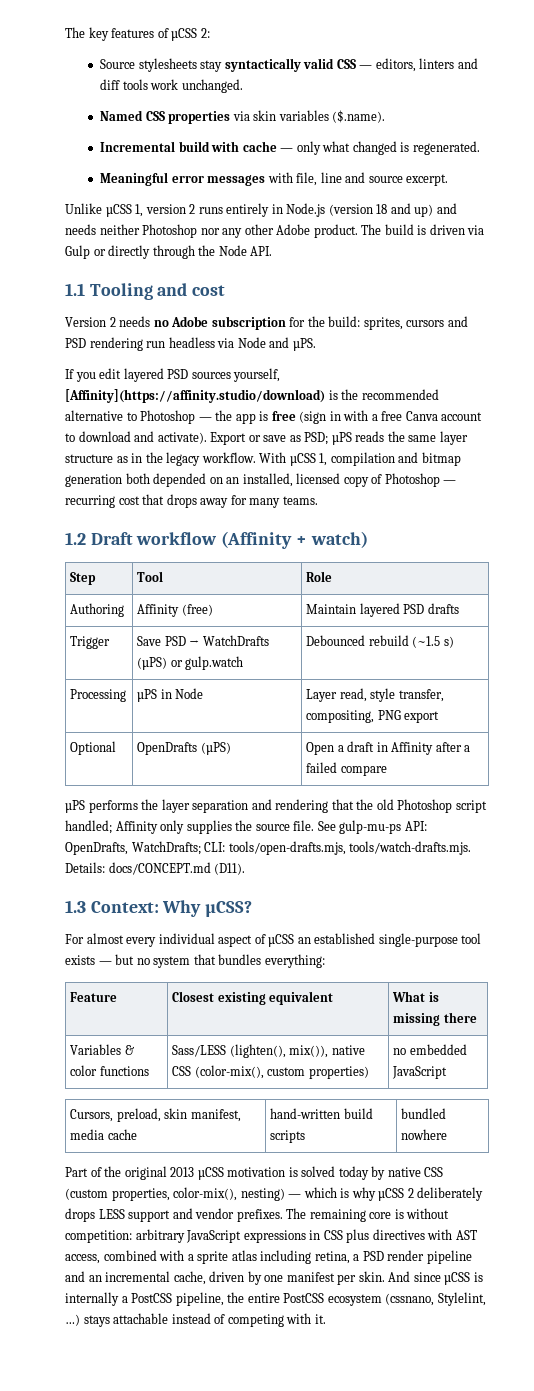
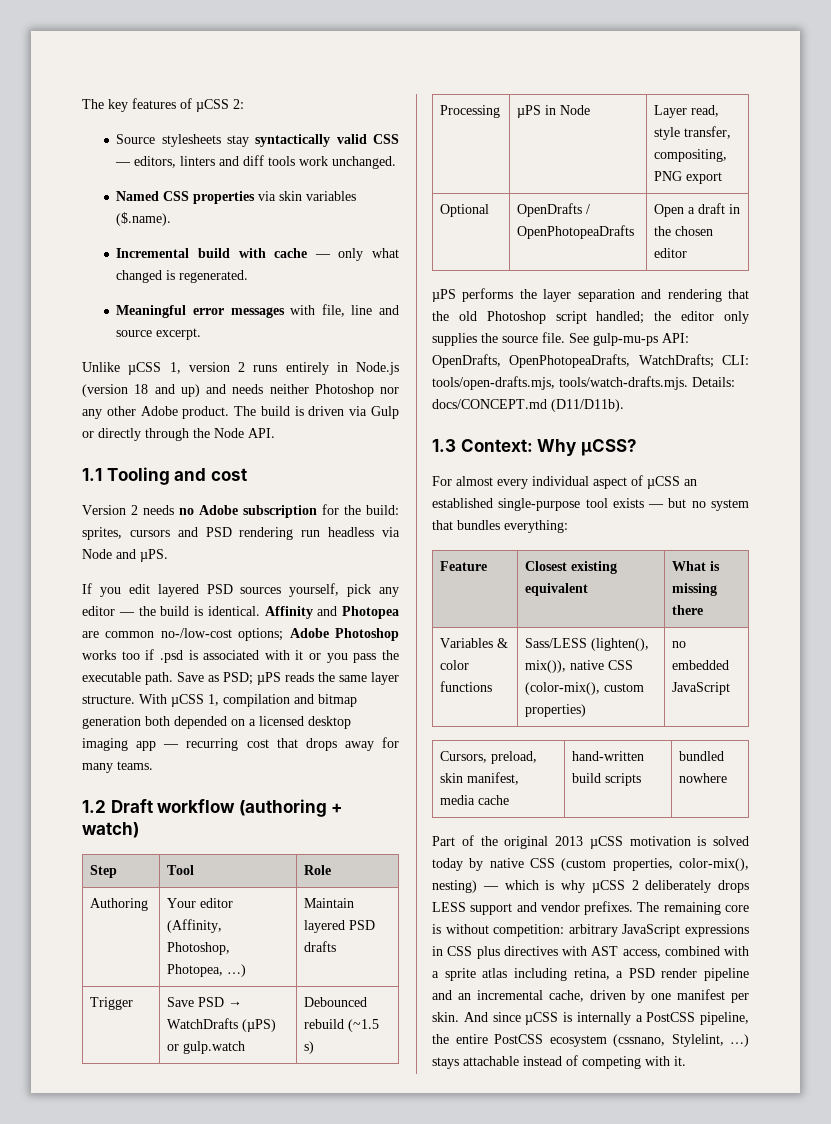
- If you edit layered PSD sources yourself, [Affinity](https://affinity.studio/download) is the recommended alternative to Photoshop — the app is free (sign in with a free Canva account to download and activate). Export or save as PSD; µPS reads the same layer structure as in the legacy workflow.
+ If you edit layered PSD sources yourself, pick any editor — the build is identical. Affinity and Photopea are common no-/low-cost options; Adobe Photoshop works too if .psd is associated with it or you pass the executable path. Save as PSD; µPS reads the same layer structure.
- With µCSS 1, compilation and bitmap generation both depended on an installed, licensed copy of Photoshop — recurring cost that drops away for many teams.
+ With µCSS 1, compilation and bitmap generation both depended on a licensed desktop imaging app — recurring cost that drops away for many teams.
- 1.2 Draft workflow (Affinity + watch)
+ 1.2 Draft workflow (authoring + watch)
- Authoring | Affinity (free) | Maintain layered PSD drafts
+ Authoring | Your editor (Affinity, Photoshop, Photopea, …) | Maintain layered PSD drafts
- Optional | OpenDrafts (µPS) | Open a draft in Affinity after a failed compare
+ Optional | OpenDrafts / OpenPhotopeaDrafts | Open a draft in the chosen editor
- µPS performs the layer separation and rendering that the old Photoshop script handled; Affinity only supplies the source file.
+ µPS performs the layer separation and rendering that the old Photoshop script handled; the editor only supplies the source file.
- See gulp-mu-ps API: OpenDrafts, WatchDrafts; CLI: tools/open-drafts.mjs, tools/watch-drafts.mjs. Details: docs/CONCEPT.md (D11).
+ See gulp-mu-ps API: OpenDrafts, OpenPhotopeaDrafts, WatchDrafts; CLI: tools/open-drafts.mjs, tools/watch-drafts.mjs. Details: docs/CONCEPT.md (D11/D11b).

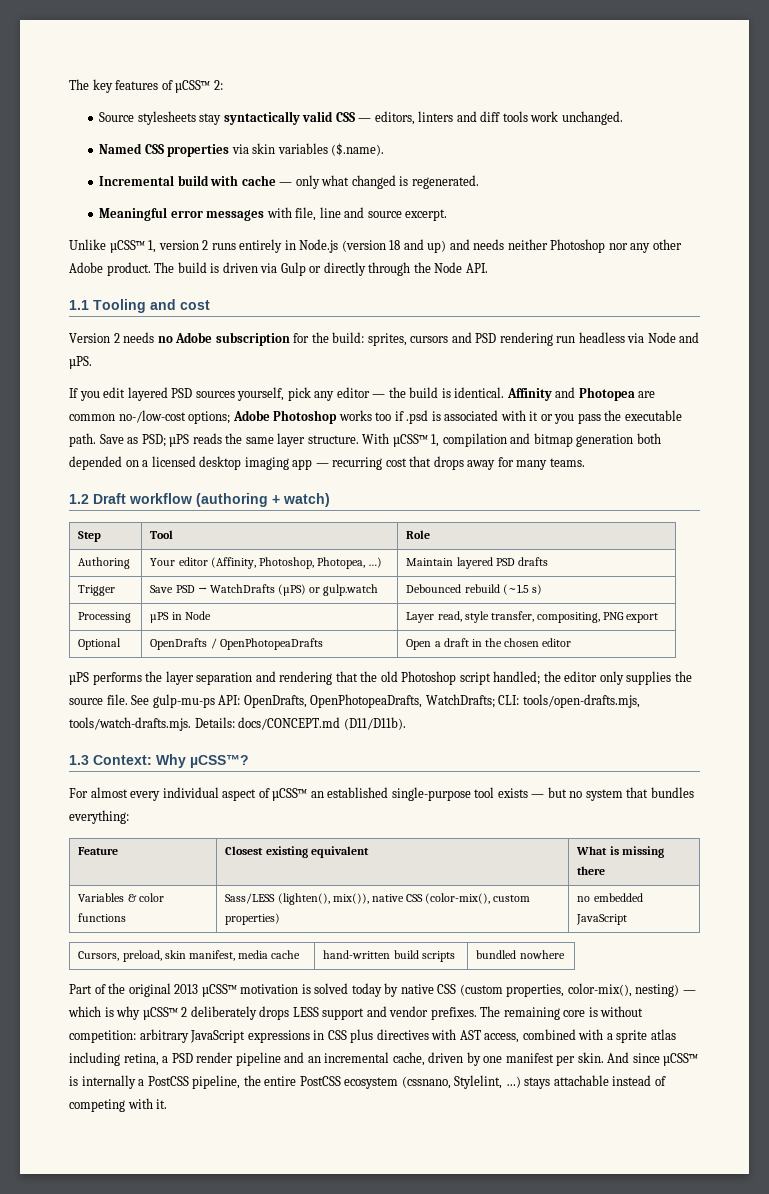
- The key features of µCSS 2:
+ The key features of µCSS™ 2:
- Unlike µCSS 1, version 2 runs entirely in Node.js (version 18 and up) and needs neither Photoshop nor any other Adobe product.
+ Unlike µCSS™ 1, version 2 runs entirely in Node.js (version 18 and up) and needs neither Photoshop nor any other Adobe product.
- With µCSS 1, compilation and bitmap generation both depended on a licensed desktop imaging app — recurring cost that drops away for many teams.
+ With µCSS™ 1, compilation and bitmap generation both depended on a licensed desktop imaging app — recurring cost that drops away for many teams.
- 1.3 Context: Why µCSS?
+ 1.3 Context: Why µCSS™?
- For almost every individual aspect of µCSS an established single-purpose tool exists — but no system that bundles everything:
+ For almost every individual aspect of µCSS™ an established single-purpose tool exists — but no system that bundles everything:
- Part of the original 2013 µCSS motivation is solved today by native CSS (custom properties, color-mix(), nesting) — which is why µCSS 2 deliberately drops LESS support and vendor prefixes.
+ Part of the original 2013 µCSS™ motivation is solved today by native CSS (custom properties, color-mix(), nesting) — which is why µCSS™ 2 deliberately drops LESS support and vendor prefixes.
- And since µCSS is internally a PostCSS pipeline, the entire PostCSS ecosystem (cssnano, Stylelint, …) stays attachable instead of competing with it.
+ And since µCSS™ is internally a PostCSS pipeline, the entire PostCSS ecosystem (cssnano, Stylelint, …) stays attachable instead of competing with it.

